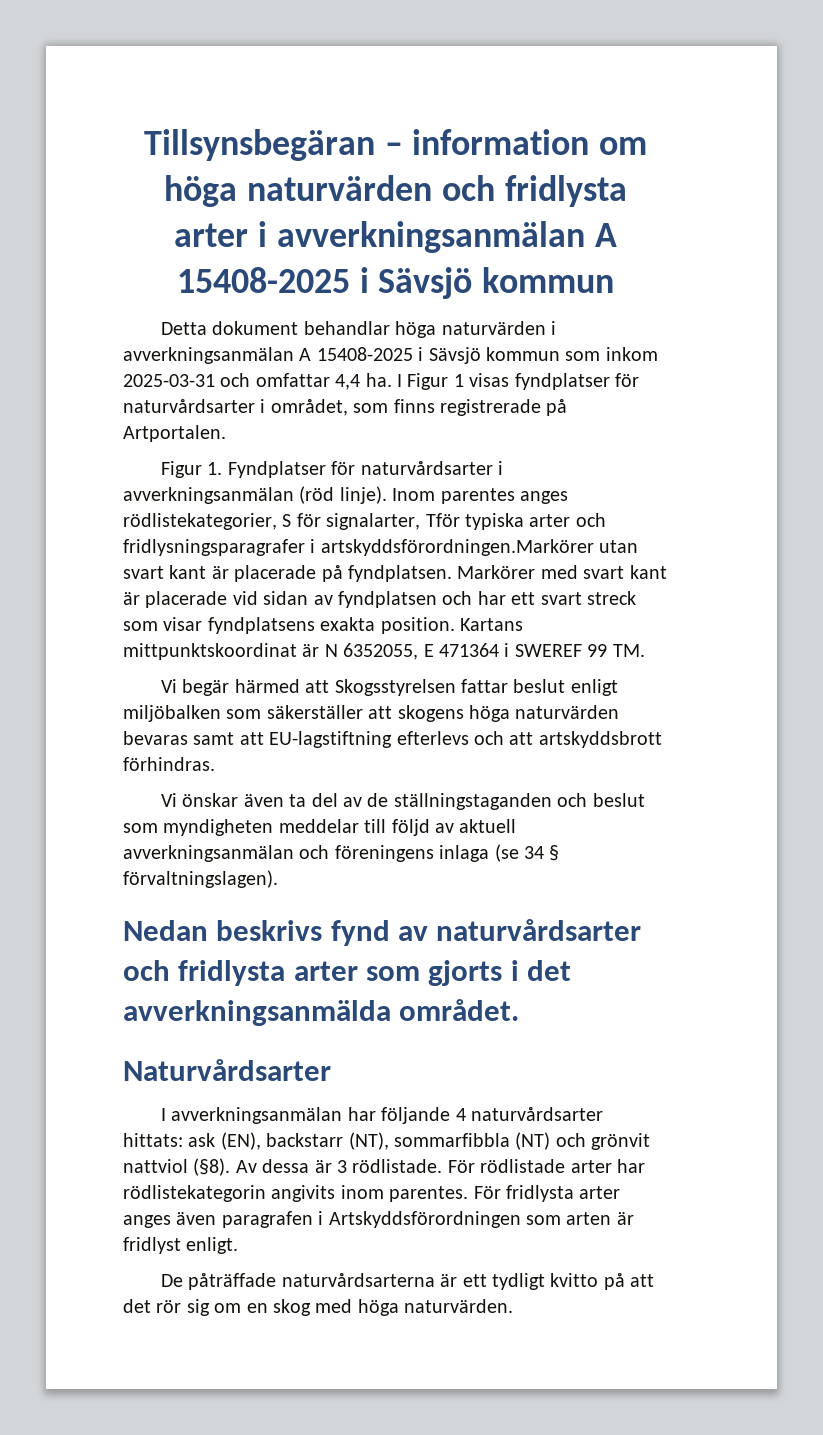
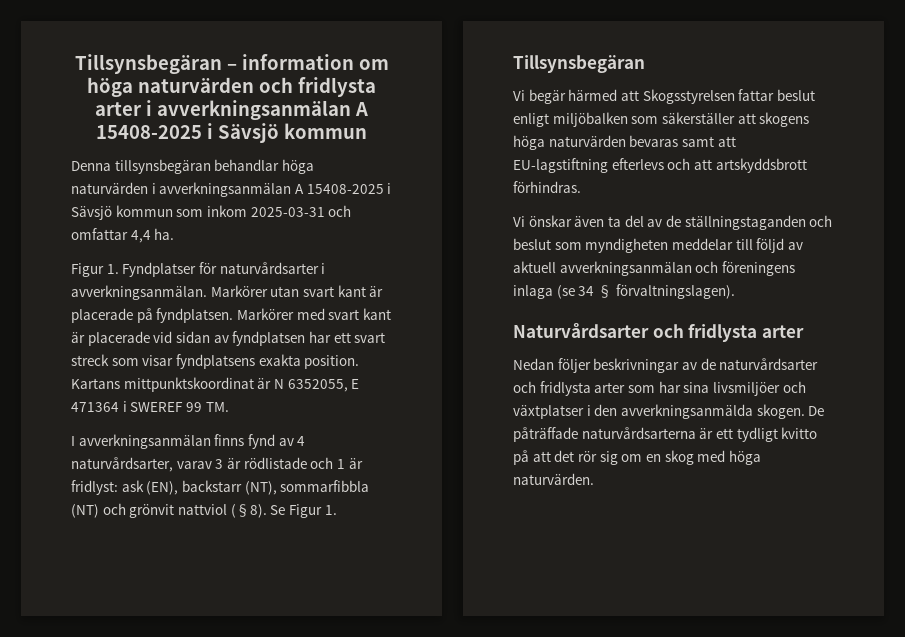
- Detta dokument behandlar höga naturvärden i avverkningsanmälan A 15408-2025 i Sävsjö kommun som inkom 2025-03-31 och omfattar 4,4 ha. I Figur 1 visas fyndplatser för naturvårdsarter i området, som finns registrerade på Artportalen.
+ Denna tillsynsbegäran behandlar höga naturvärden i avverkningsanmälan A 15408-2025 i Sävsjö kommun som inkom 2025-03-31 och omfattar 4,4 ha.
- Figur 1. Fyndplatser för naturvårdsarter i avverkningsanmälan (röd linje). Inom parentes anges rödlistekategorier, S för signalarter, Tför typiska arter och fridlysningsparagrafer i artskyddsförordningen.Markörer utan svart kant är placerade på fyndplatsen.
+ Figur 1. Fyndplatser för naturvårdsarter i avverkningsanmälan. Markörer utan svart kant är placerade på fyndplatsen.
- Markörer med svart kant är placerade vid sidan av fyndplatsen och har ett svart streck som visar fyndplatsens exakta position.
+ Markörer med svart kant är placerade vid sidan av fyndplatsen har ett svart streck som visar fyndplatsens exakta position.
+ I avverkningsanmälan finns fynd av 4 naturvårdsarter, varav 3 är rödlistade och 1 är fridlyst: ask (EN), backstarr (NT), sommarfibbla (NT) och grönvit nattviol (§8). Se Figur 1.
+ Tillsynsbegäran
- Nedan beskrivs fynd av naturvårdsarter och fridlysta arter som gjorts i det avverkningsanmälda området.
- Naturvårdsarter
- I avverkningsanmälan har följande 4 naturvårdsarter hittats: ask (EN), backstarr (NT), sommarfibbla (NT) och grönvit nattviol (§8). Av dessa är 3 rödlistade. För rödlistade arter har rödlistekategorin angivits inom parentes. För fridlysta arter anges även paragrafen i Artskyddsförordningen som arten är fridlyst enligt.
- De påträffade naturvårdsarterna är ett tydligt kvitto på att det rör sig om en skog med höga naturvärden.
+ Naturvårdsarter och fridlysta arter
+ Nedan följer beskrivningar av de naturvårdsarter och fridlysta arter som har sina livsmiljöer och växtplatser i den avverkningsanmälda skogen. De påträffade naturvårdsarterna är ett tydligt kvitto på att det rör sig om en skog med höga naturvärden.

